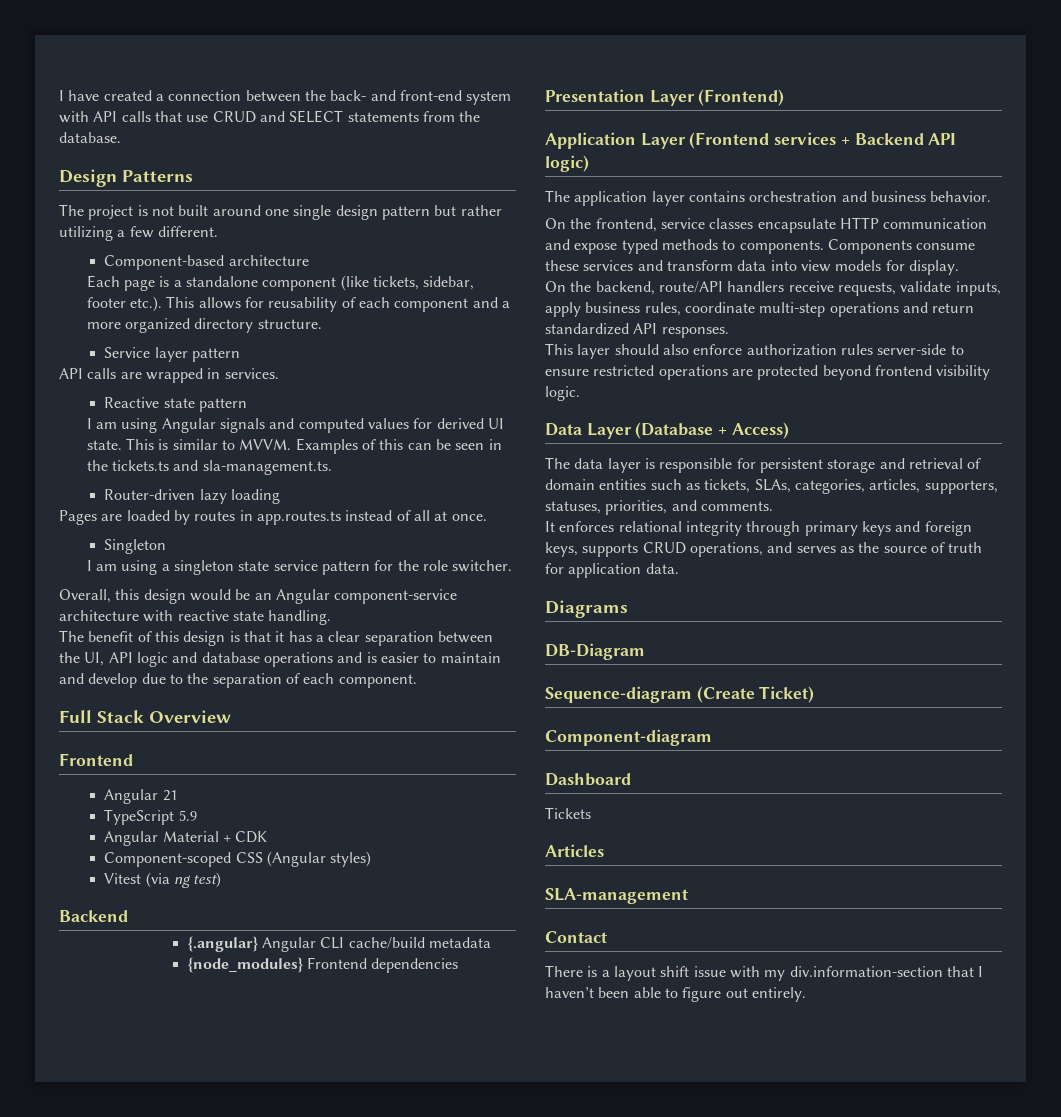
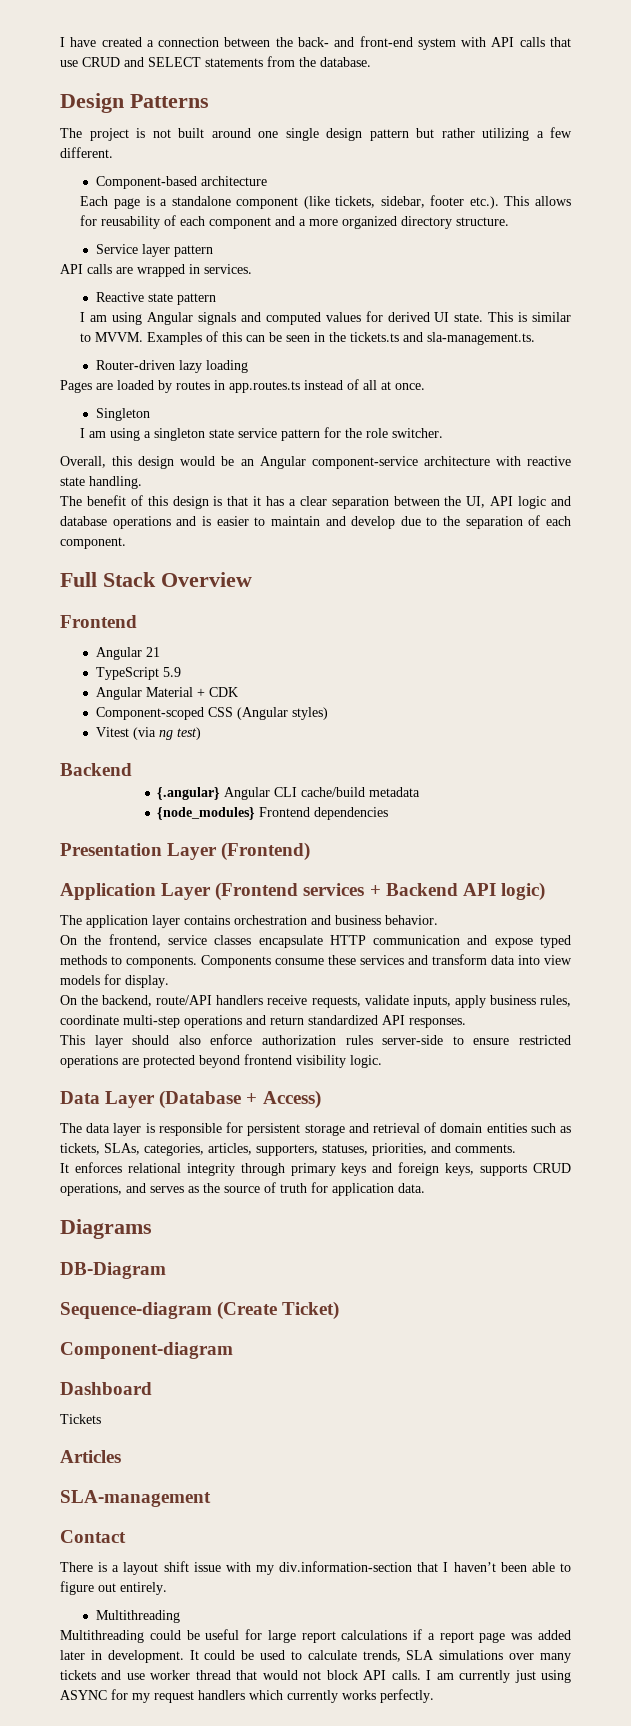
  There is a layout shift issue with my div.information-section that I haven’t been able to figure out entirely.
+ Multithreading
+ Multithreading could be useful for large report calculations if a report page was added later in development. It could be used to calculate trends, SLA simulations over many tickets and use worker thread that would not block API calls. I am currently just using ASYNC for my request handlers which currently works perfectly.

